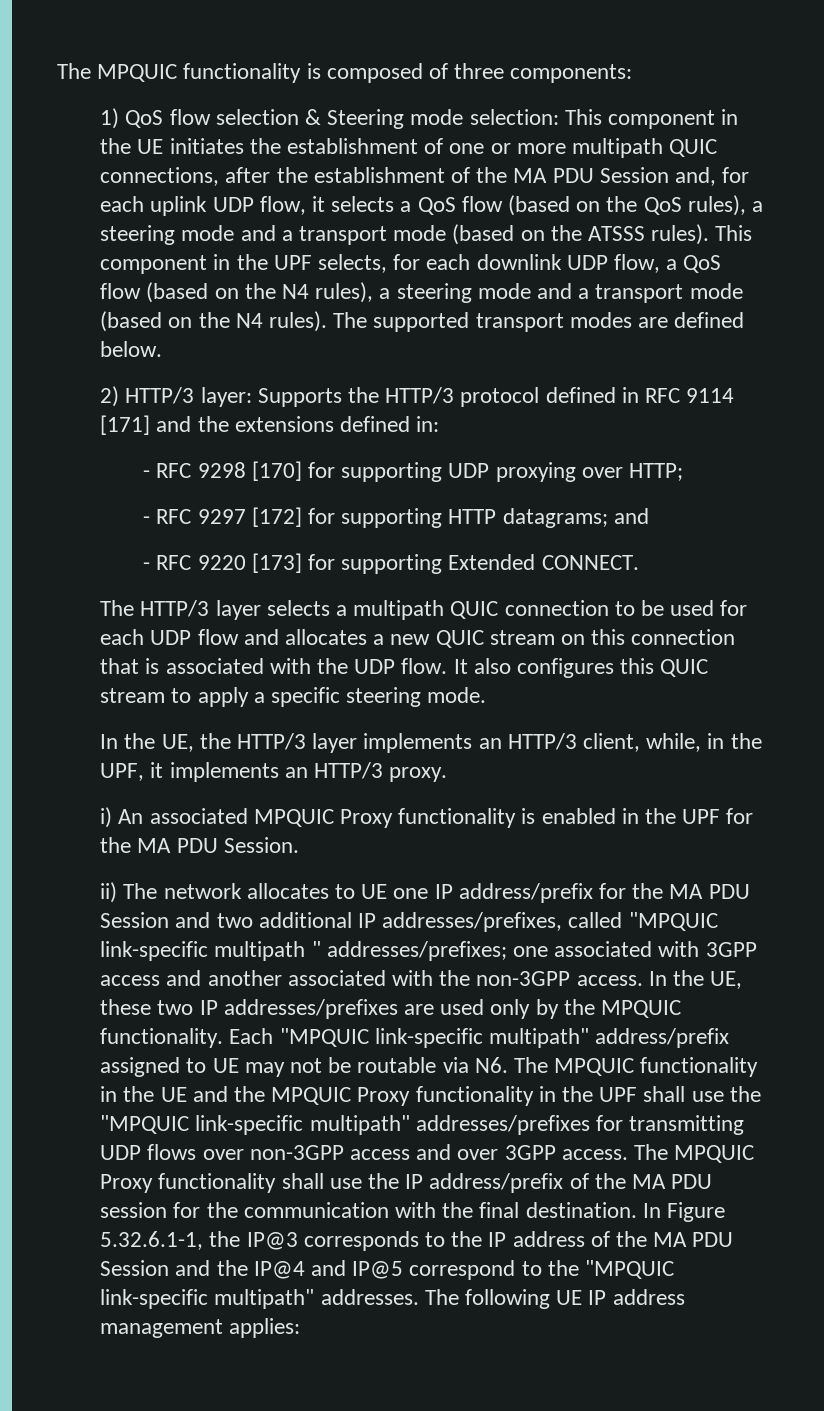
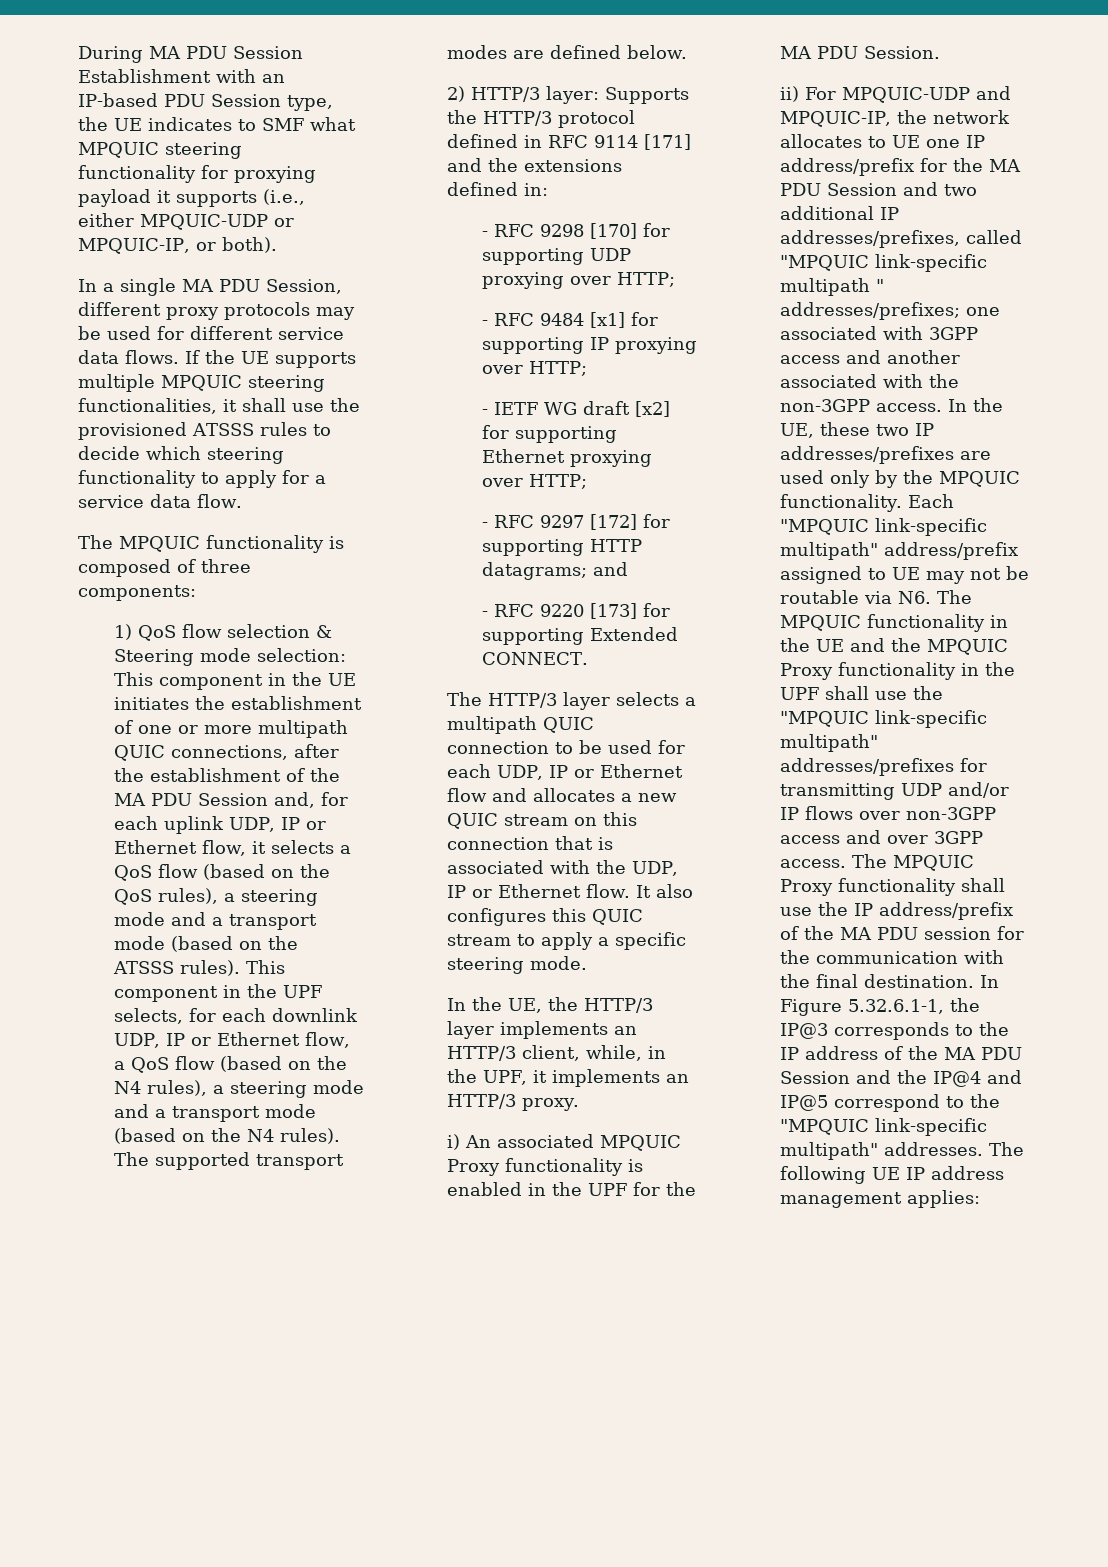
+ During MA PDU Session Establishment with an IP-based PDU Session type, the UE indicates to SMF what MPQUIC steering functionality for proxying payload it supports (i.e., either MPQUIC-UDP or MPQUIC-IP, or both).
+ In a single MA PDU Session, different proxy protocols may be used for different service data flows. If the UE supports multiple MPQUIC steering functionalities, it shall use the provisioned ATSSS rules to decide which steering functionality to apply for a service data flow.
- 1) QoS flow selection & Steering mode selection: This component in the UE initiates the establishment of one or more multipath QUIC connections, after the establishment of the MA PDU Session and, for each uplink UDP flow, it selects a QoS flow (based on the QoS rules), a steering mode and a transport mode (based on the ATSSS rules).
+ 1) QoS flow selection & Steering mode selection: This component in the UE initiates the establishment of one or more multipath QUIC connections, after the establishment of the MA PDU Session and, for each uplink UDP, IP or Ethernet flow, it selects a QoS flow (based on the QoS rules), a steering mode and a transport mode (based on the ATSSS rules).
- This component in the UPF selects, for each downlink UDP flow, a QoS flow (based on the N4 rules), a steering mode and a transport mode (based on the N4 rules).
+ This component in the UPF selects, for each downlink UDP, IP or Ethernet flow, a QoS flow (based on the N4 rules), a steering mode and a transport mode (based on the N4 rules).
+ - RFC 9484 [x1] for supporting IP proxying over HTTP;
+ - IETF WG draft [x2] for supporting Ethernet proxying over HTTP;
- The HTTP/3 layer selects a multipath QUIC connection to be used for each UDP flow and allocates a new QUIC stream on this connection that is associated with the UDP flow.
+ The HTTP/3 layer selects a multipath QUIC connection to be used for each UDP, IP or Ethernet flow and allocates a new QUIC stream on this connection that is associated with the UDP, IP or Ethernet flow.
- ii) The network allocates to UE one IP address/prefix for the MA PDU Session and two additional IP addresses/prefixes, called "MPQUIC link-specific multipath " addresses/prefixes; one associated with 3GPP access and another associated with the non-3GPP access.
+ ii) For MPQUIC-UDP and MPQUIC-IP, the network allocates to UE one IP address/prefix for the MA PDU Session and two additional IP addresses/prefixes, called "MPQUIC link-specific multipath " addresses/prefixes; one associated with 3GPP access and another associated with the non-3GPP access.
- Each "MPQUIC link-specific multipath" address/prefix assigned to UE may not be routable via N6. The MPQUIC functionality in the UE and the MPQUIC Proxy functionality in the UPF shall use the "MPQUIC link-specific multipath" addresses/prefixes for transmitting UDP flows over non-3GPP access and over 3GPP access.
+ Each "MPQUIC link-specific multipath" address/prefix assigned to UE may not be routable via N6. The MPQUIC functionality in the UE and the MPQUIC Proxy functionality in the UPF shall use the "MPQUIC link-specific multipath" addresses/prefixes for transmitting UDP and/or IP flows over non-3GPP access and over 3GPP access.

